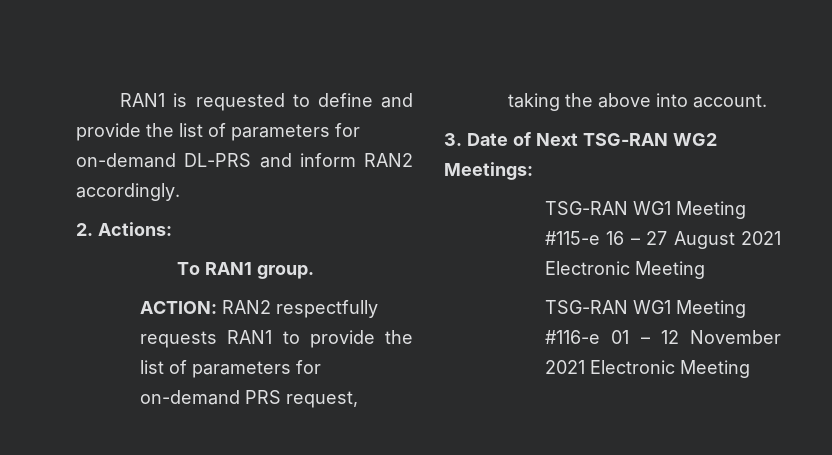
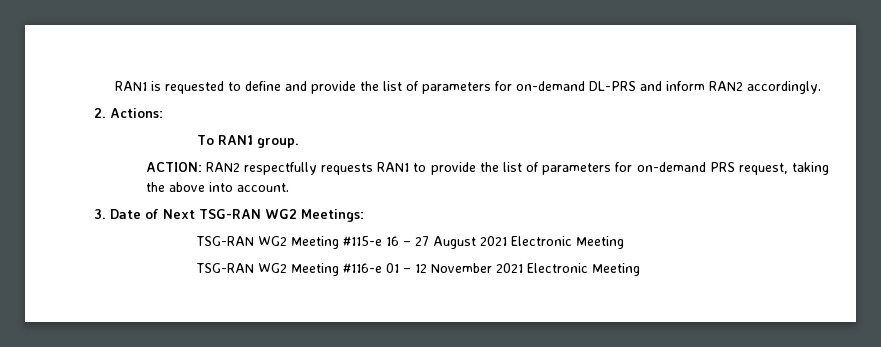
- TSG-RAN WG1 Meeting #115-e 16 – 27 August 2021 Electronic Meeting
+ TSG-RAN WG2 Meeting #115-e 16 – 27 August 2021 Electronic Meeting
- TSG-RAN WG1 Meeting #116-e 01 – 12 November 2021 Electronic Meeting
+ TSG-RAN WG2 Meeting #116-e 01 – 12 November 2021 Electronic Meeting

